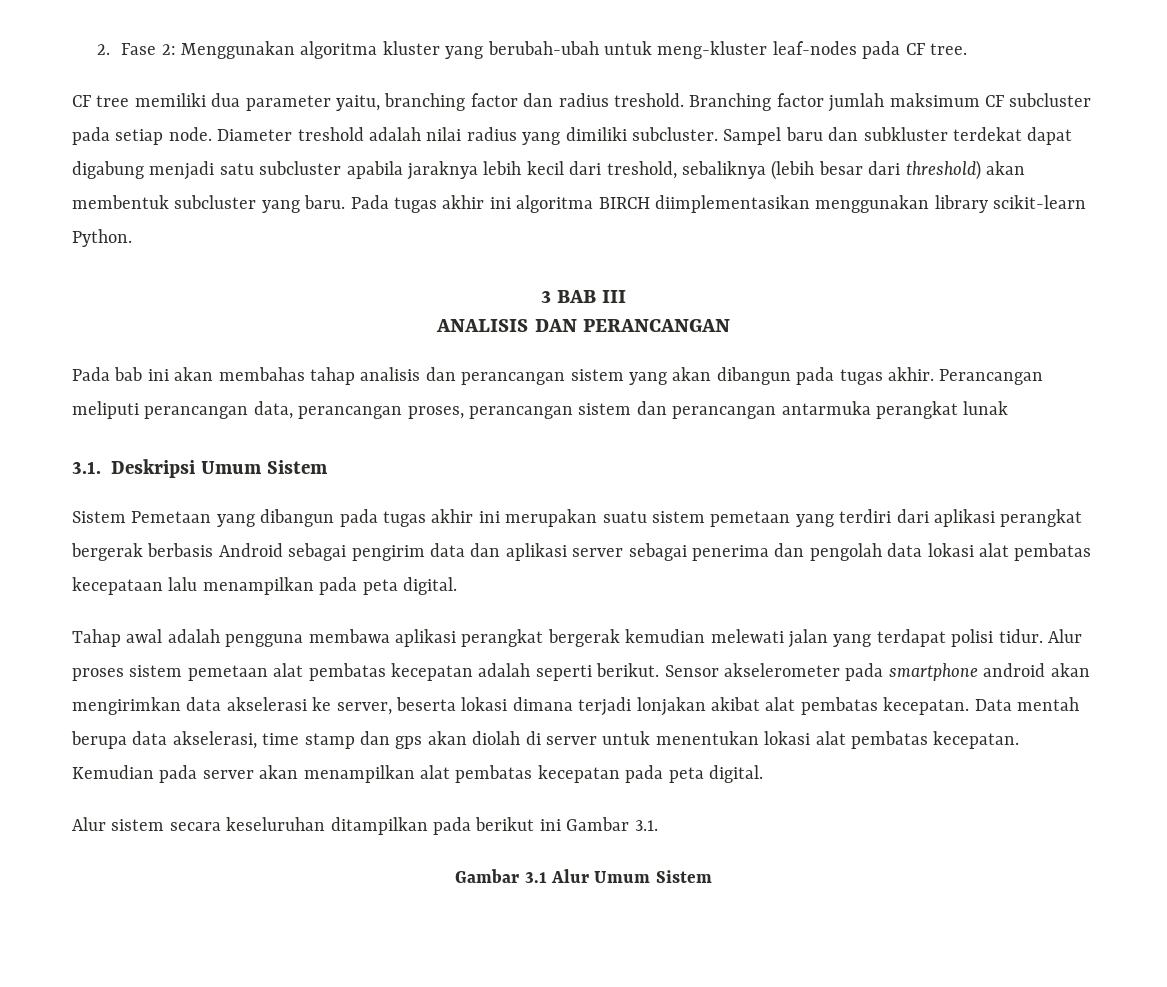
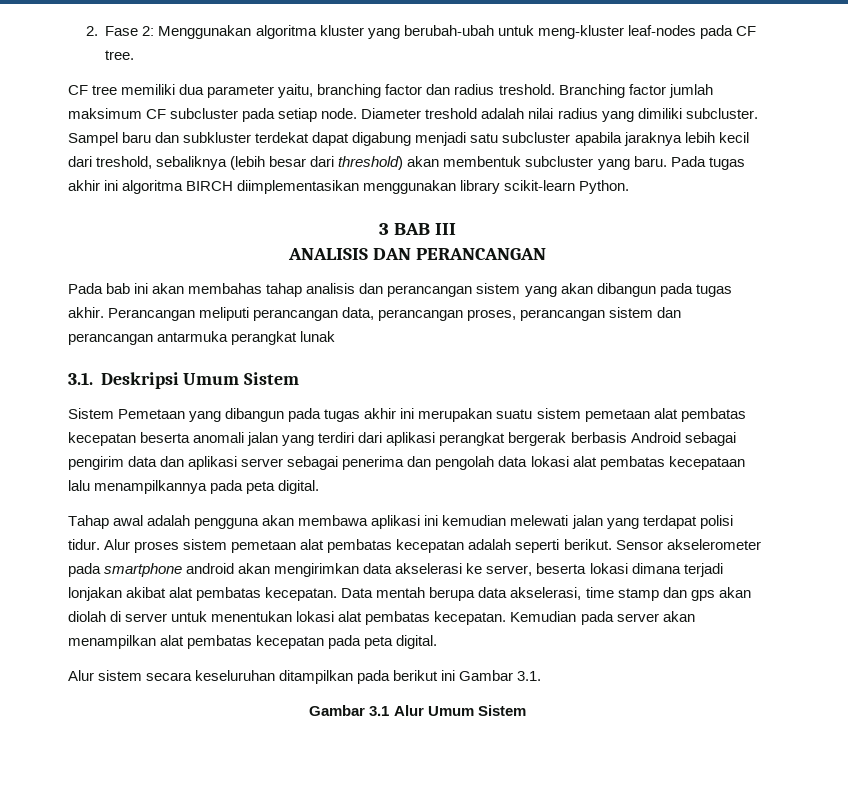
- Sistem Pemetaan yang dibangun pada tugas akhir ini merupakan suatu sistem pemetaan yang terdiri dari aplikasi perangkat bergerak berbasis Android sebagai pengirim data dan aplikasi server sebagai penerima dan pengolah data lokasi alat pembatas kecepataan lalu menampilkan pada peta digital.
+ Sistem Pemetaan yang dibangun pada tugas akhir ini merupakan suatu sistem pemetaan alat pembatas kecepatan beserta anomali jalan yang terdiri dari aplikasi perangkat bergerak berbasis Android sebagai pengirim data dan aplikasi server sebagai penerima dan pengolah data lokasi alat pembatas kecepataan lalu menampilkannya pada peta digital.
- Tahap awal adalah pengguna membawa aplikasi perangkat bergerak kemudian melewati jalan yang terdapat polisi tidur.
+ Tahap awal adalah pengguna akan membawa aplikasi ini kemudian melewati jalan yang terdapat polisi tidur.

